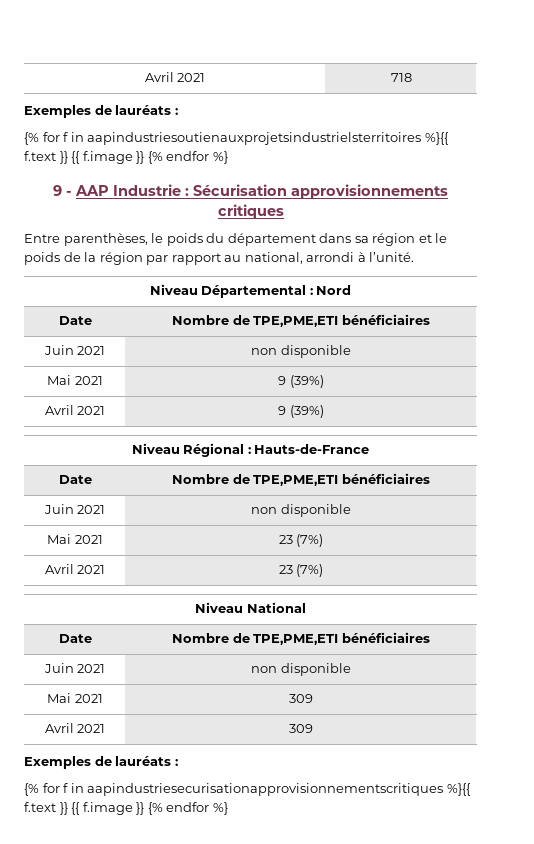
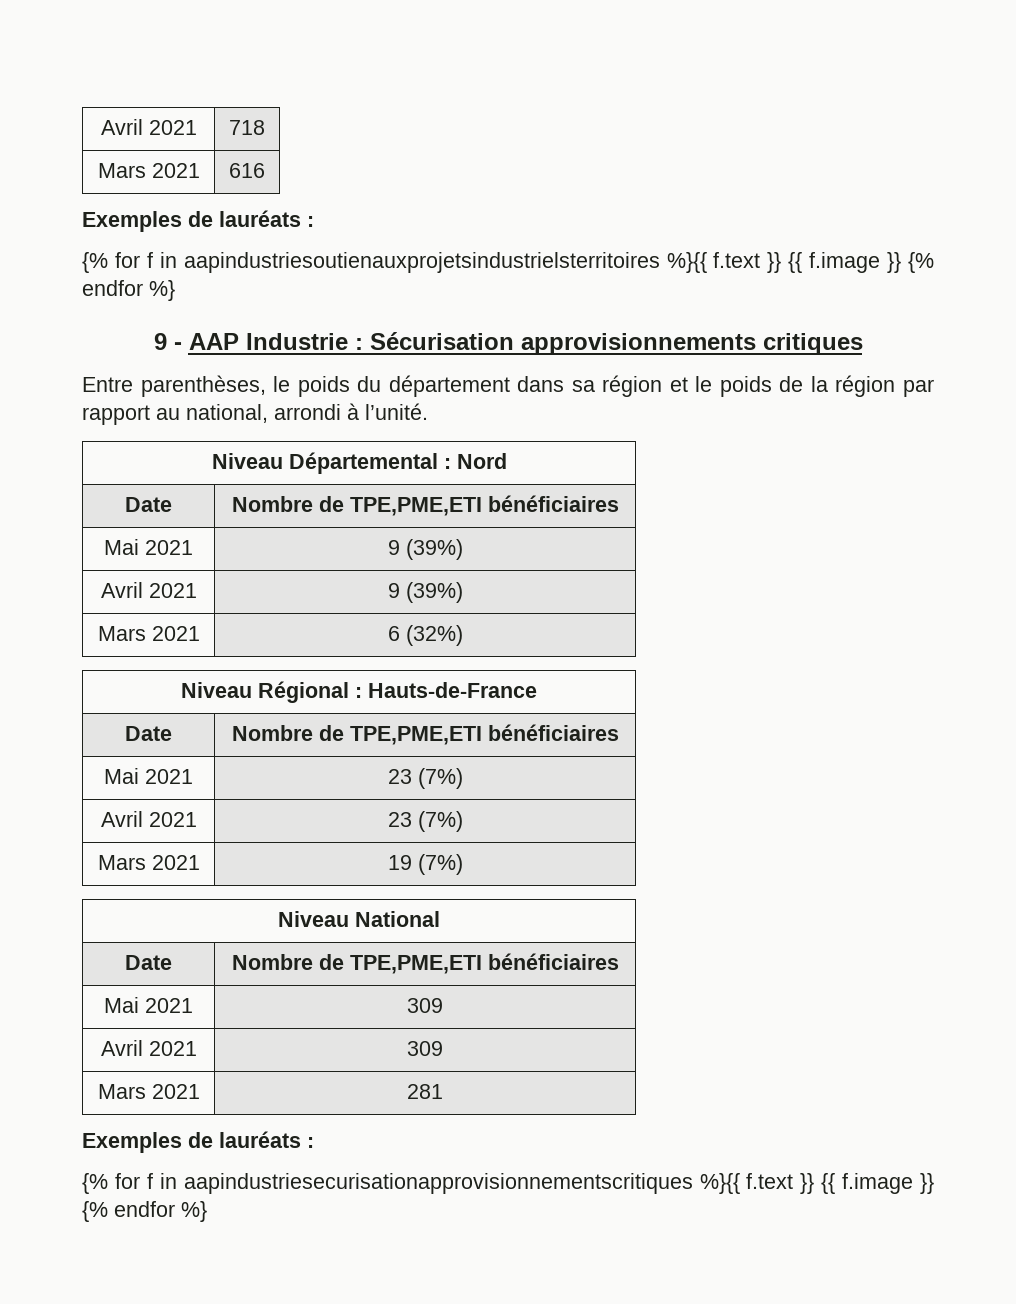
+ Mars 2021 | 616
  Niveau Départemental : Nord
  Date | Nombre de TPE,PME,ETI bénéficiaires
- Juin 2021 | non disponible
+ Mars 2021 | 6 (32%)
  Niveau Régional : Hauts-de-France
  Date | Nombre de TPE,PME,ETI bénéficiaires
- Juin 2021 | non disponible
+ Mars 2021 | 19 (7%)
  Niveau National
  Date | Nombre de TPE,PME,ETI bénéficiaires
- Juin 2021 | non disponible
+ Mars 2021 | 281

